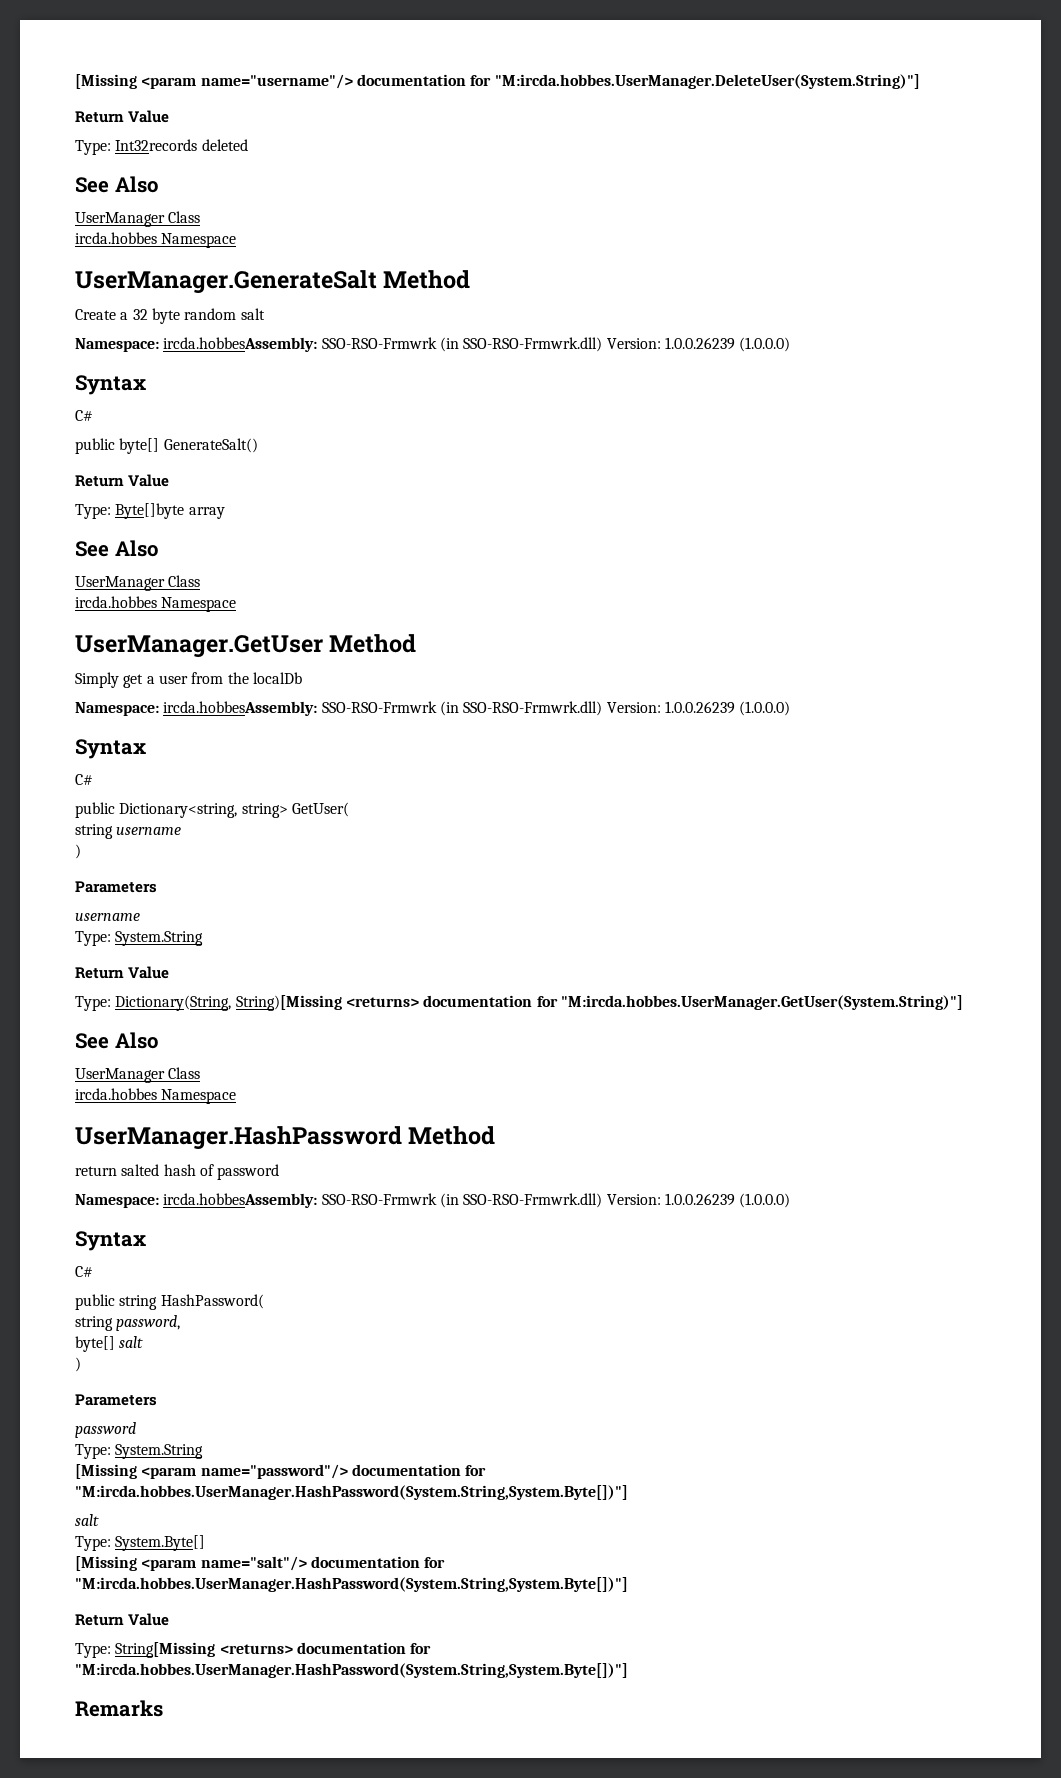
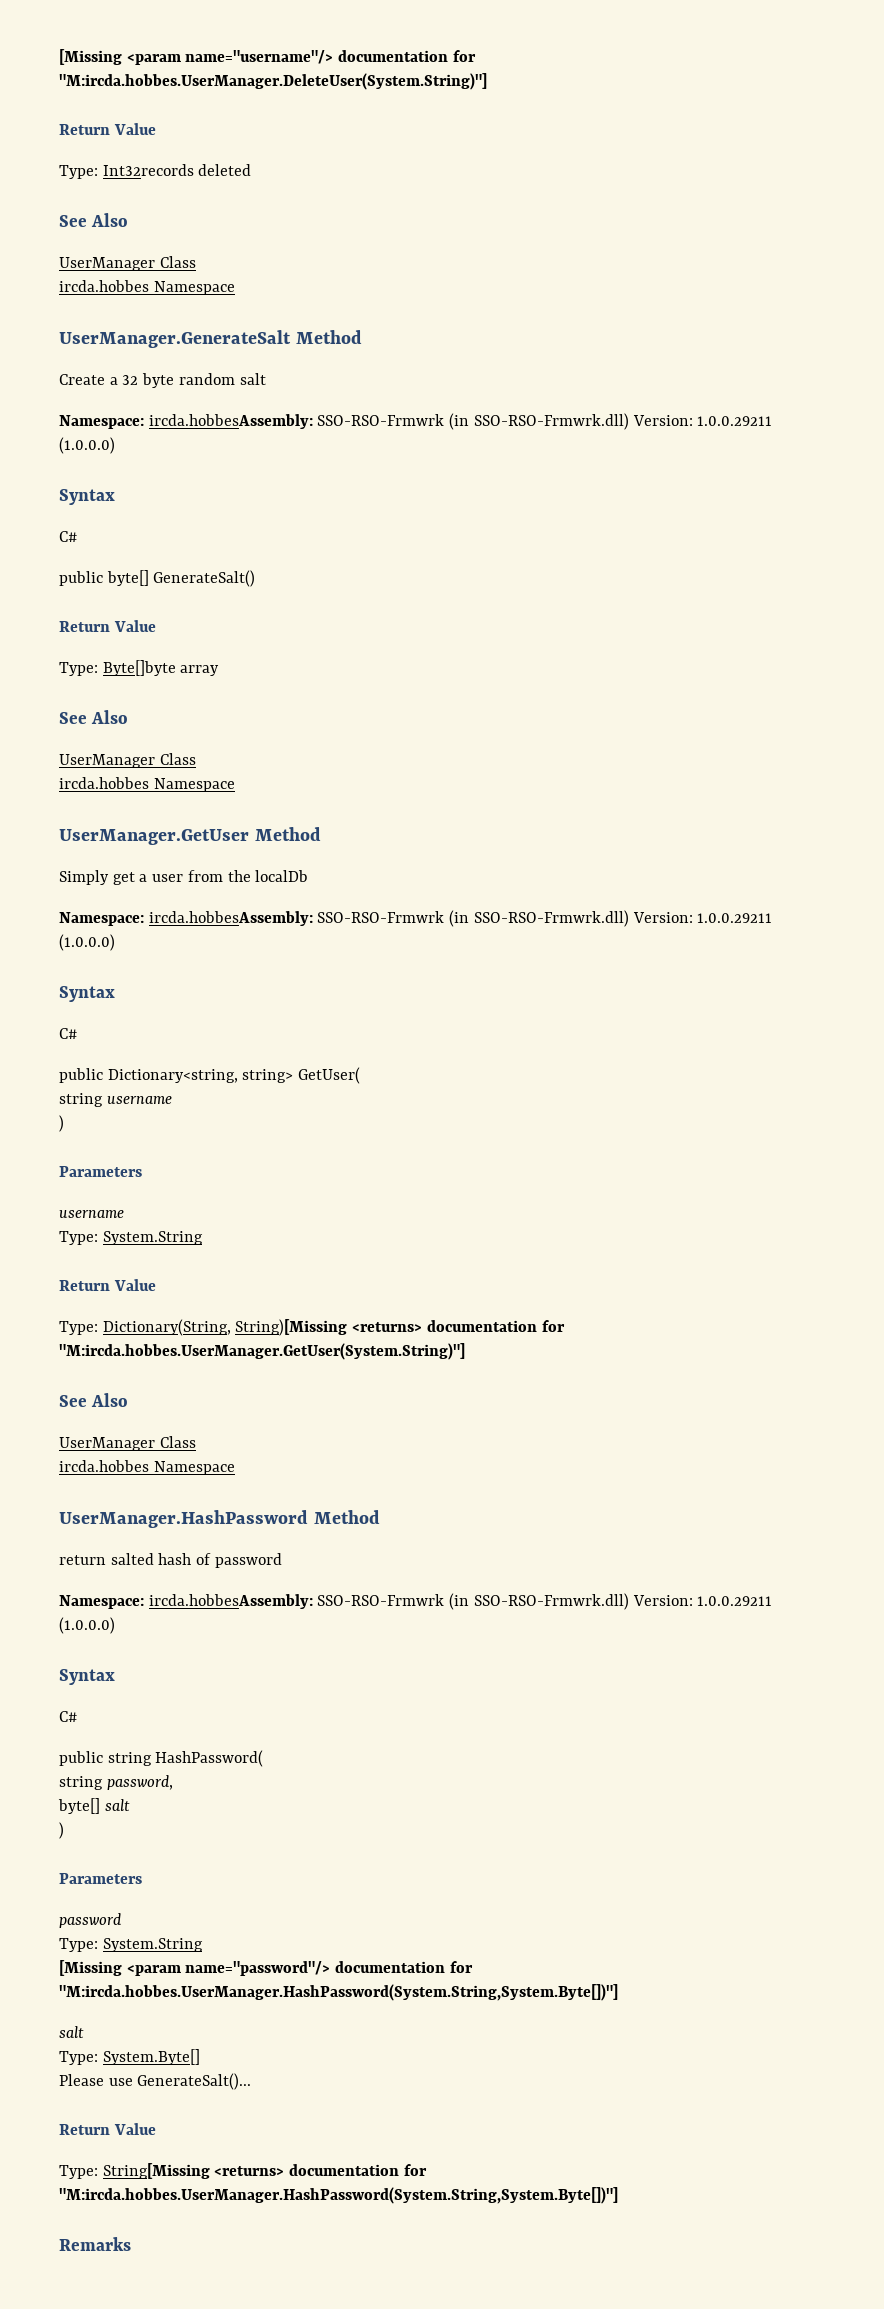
  Create a 32 byte random salt
- Namespace: ircda.hobbesAssembly: SSO-RSO-Frmwrk (in SSO-RSO-Frmwrk.dll) Version: 1.0.0.26239 (1.0.0.0)
+ Namespace: ircda.hobbesAssembly: SSO-RSO-Frmwrk (in SSO-RSO-Frmwrk.dll) Version: 1.0.0.29211 (1.0.0.0)
  Simply get a user from the localDb
- Namespace: ircda.hobbesAssembly: SSO-RSO-Frmwrk (in SSO-RSO-Frmwrk.dll) Version: 1.0.0.26239 (1.0.0.0)
+ Namespace: ircda.hobbesAssembly: SSO-RSO-Frmwrk (in SSO-RSO-Frmwrk.dll) Version: 1.0.0.29211 (1.0.0.0)
  return salted hash of password
- Namespace: ircda.hobbesAssembly: SSO-RSO-Frmwrk (in SSO-RSO-Frmwrk.dll) Version: 1.0.0.26239 (1.0.0.0)
+ Namespace: ircda.hobbesAssembly: SSO-RSO-Frmwrk (in SSO-RSO-Frmwrk.dll) Version: 1.0.0.29211 (1.0.0.0)
- [Missing <param name="salt"/> documentation for "M:ircda.hobbes.UserManager.HashPassword(System.String,System.Byte[])"]
+ Please use GenerateSalt()...

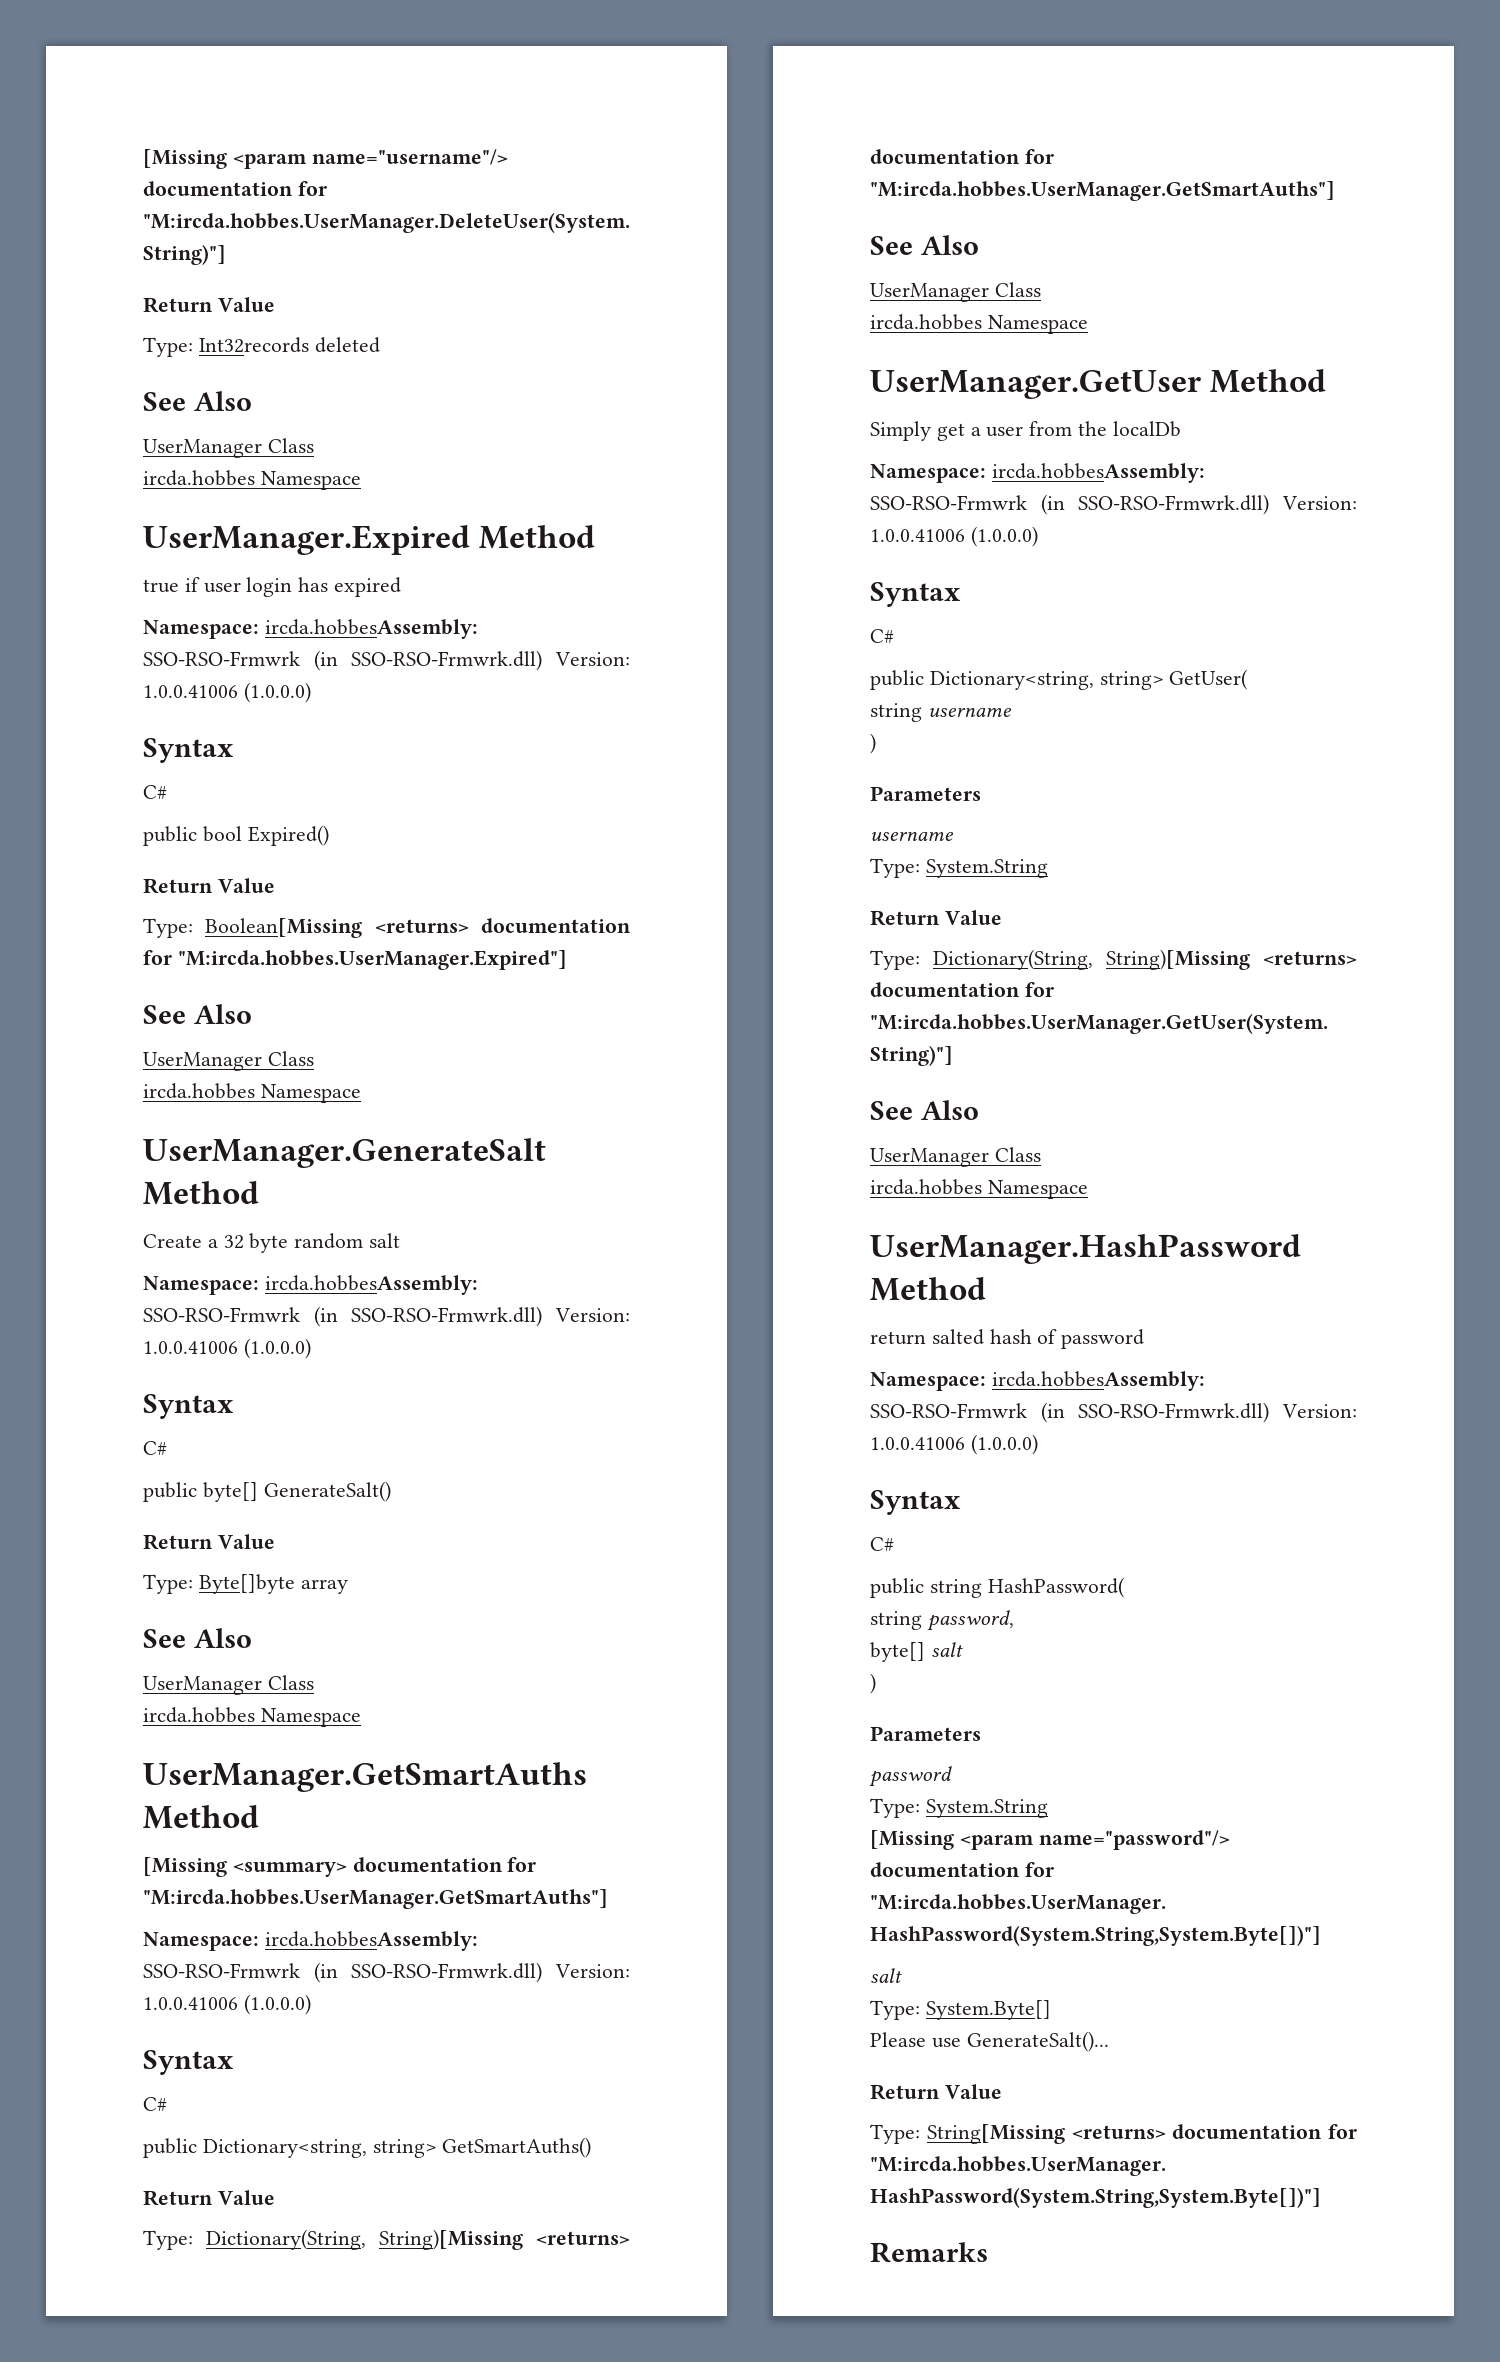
+ UserManager.Expired Method
+ true if user login has expired
+ Namespace: ircda.hobbesAssembly: SSO-RSO-Frmwrk (in SSO-RSO-Frmwrk.dll) Version: 1.0.0.41006 (1.0.0.0)
+ Syntax
+ C#
+ public bool Expired()
+ Return Value
+ Type: Boolean[Missing <returns> documentation for "M:ircda.hobbes.UserManager.Expired"]
+ See Also
+ UserManager Class
+ ircda.hobbes Namespace
  Create a 32 byte random salt
- Namespace: ircda.hobbesAssembly: SSO-RSO-Frmwrk (in SSO-RSO-Frmwrk.dll) Version: 1.0.0.29211 (1.0.0.0)
+ Namespace: ircda.hobbesAssembly: SSO-RSO-Frmwrk (in SSO-RSO-Frmwrk.dll) Version: 1.0.0.41006 (1.0.0.0)
+ UserManager.GetSmartAuths Method
+ [Missing <summary> documentation for "M:ircda.hobbes.UserManager.GetSmartAuths"]
+ Namespace: ircda.hobbesAssembly: SSO-RSO-Frmwrk (in SSO-RSO-Frmwrk.dll) Version: 1.0.0.41006 (1.0.0.0)
+ Syntax
+ C#
+ public Dictionary<string, string> GetSmartAuths()
+ Return Value
+ Type: Dictionary(String, String)[Missing <returns> documentation for "M:ircda.hobbes.UserManager.GetSmartAuths"]
+ See Also
+ UserManager Class
+ ircda.hobbes Namespace
  Simply get a user from the localDb
- Namespace: ircda.hobbesAssembly: SSO-RSO-Frmwrk (in SSO-RSO-Frmwrk.dll) Version: 1.0.0.29211 (1.0.0.0)
+ Namespace: ircda.hobbesAssembly: SSO-RSO-Frmwrk (in SSO-RSO-Frmwrk.dll) Version: 1.0.0.41006 (1.0.0.0)
  return salted hash of password
- Namespace: ircda.hobbesAssembly: SSO-RSO-Frmwrk (in SSO-RSO-Frmwrk.dll) Version: 1.0.0.29211 (1.0.0.0)
+ Namespace: ircda.hobbesAssembly: SSO-RSO-Frmwrk (in SSO-RSO-Frmwrk.dll) Version: 1.0.0.41006 (1.0.0.0)

